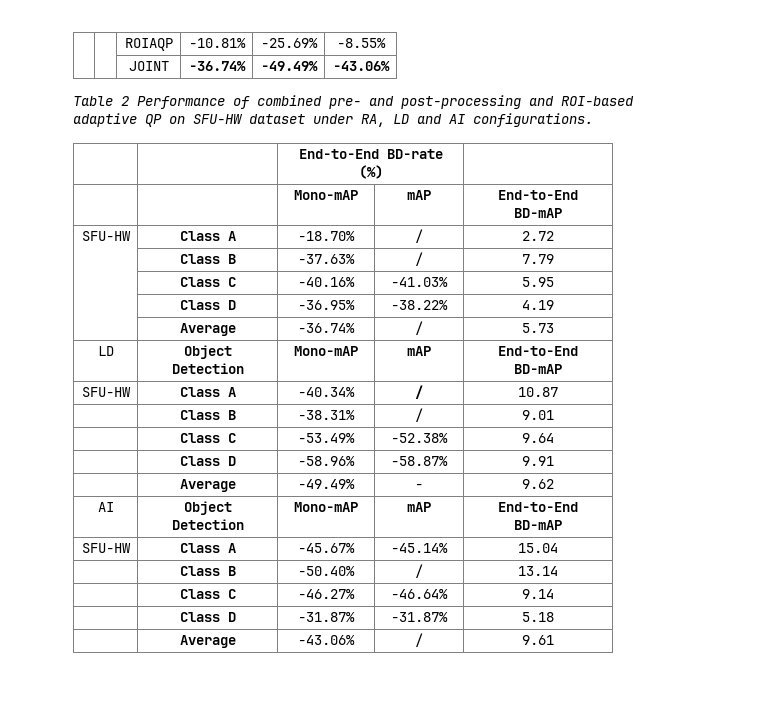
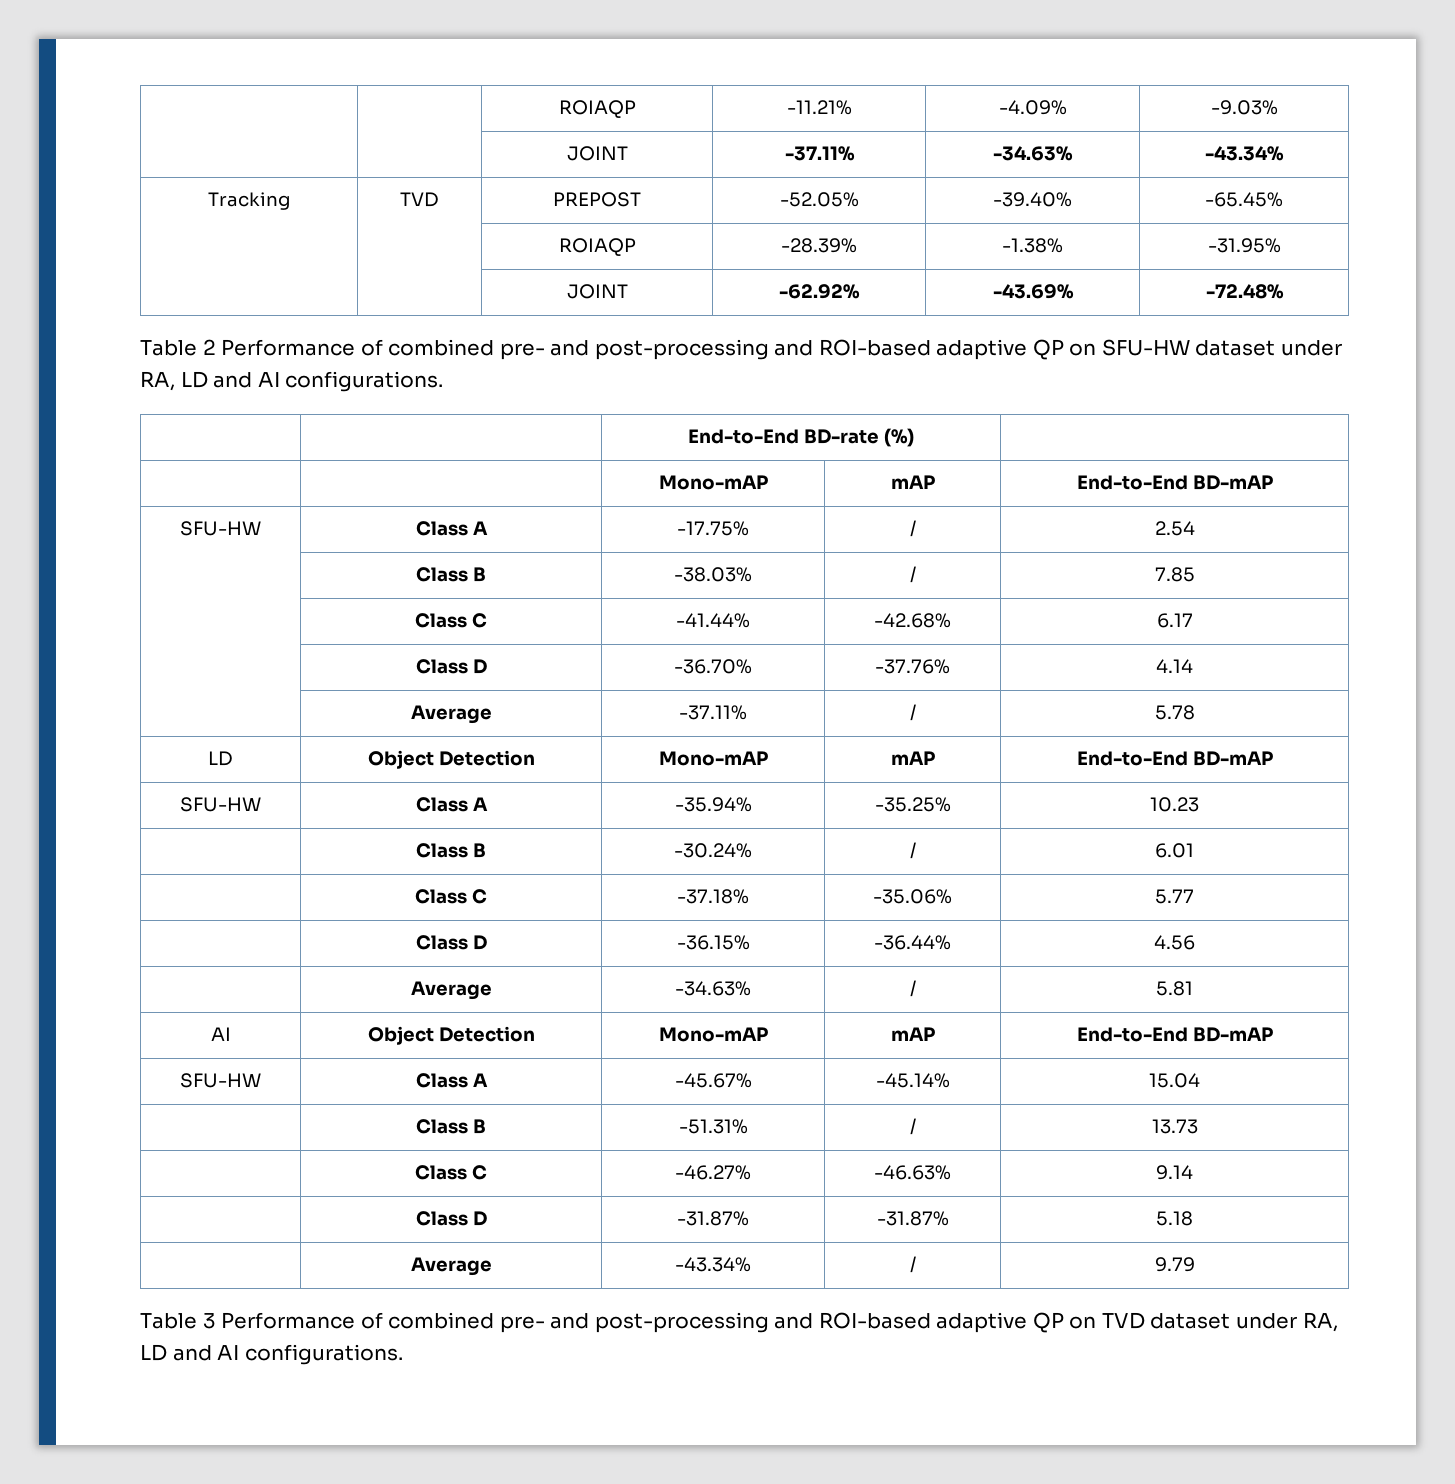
- | | ROIAQP | -10.81% | -25.69% | -8.55%
- | | JOINT | -36.74% | -49.49% | -43.06%
+ | | ROIAQP | -11.21% | -4.09% | -9.03%
+ | | JOINT | -37.11% | -34.63% | -43.34%
+ Tracking | TVD | PREPOST | -52.05% | -39.40% | -65.45%
+ | | ROIAQP | -28.39% | -1.38% | -31.95%
+ | | JOINT | -62.92% | -43.69% | -72.48%
- SFU-HW | Class A | -18.70% | / | 2.72
- | Class B | -37.63% | / | 7.79
- | Class C | -40.16% | -41.03% | 5.95
- | Class D | -36.95% | -38.22% | 4.19
- | Average | -36.74% | / | 5.73
+ SFU-HW | Class A | -17.75% | / | 2.54
+ | Class B | -38.03% | / | 7.85
+ | Class C | -41.44% | -42.68% | 6.17
+ | Class D | -36.70% | -37.76% | 4.14
+ | Average | -37.11% | / | 5.78
- SFU-HW | Class A | -40.34% | / | 10.87
- | Class B | -38.31% | / | 9.01
- | Class C | -53.49% | -52.38% | 9.64
- | Class D | -58.96% | -58.87% | 9.91
- | Average | -49.49% | - | 9.62
+ SFU-HW | Class A | -35.94% | -35.25% | 10.23
+ | Class B | -30.24% | / | 6.01
+ | Class C | -37.18% | -35.06% | 5.77
+ | Class D | -36.15% | -36.44% | 4.56
+ | Average | -34.63% | / | 5.81
- | Class B | -50.40% | / | 13.14
+ | Class B | -51.31% | / | 13.73
- | Class C | -46.27% | -46.64% | 9.14
+ | Class C | -46.27% | -46.63% | 9.14
- | Average | -43.06% | / | 9.61
+ | Average | -43.34% | / | 9.79
+ Table 3 Performance of combined pre- and post-processing and ROI-based adaptive QP on TVD dataset under RA, LD and AI configurations.

